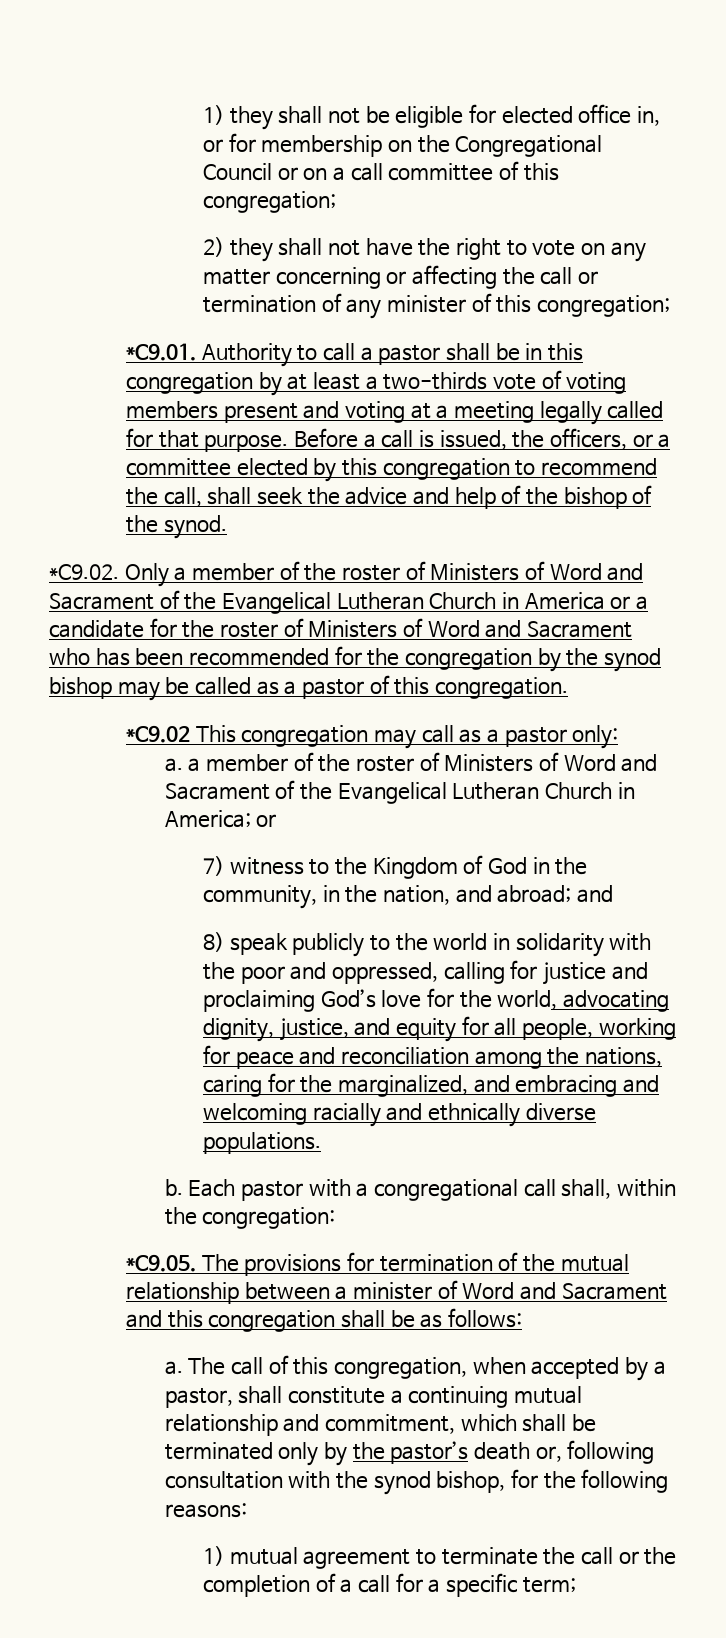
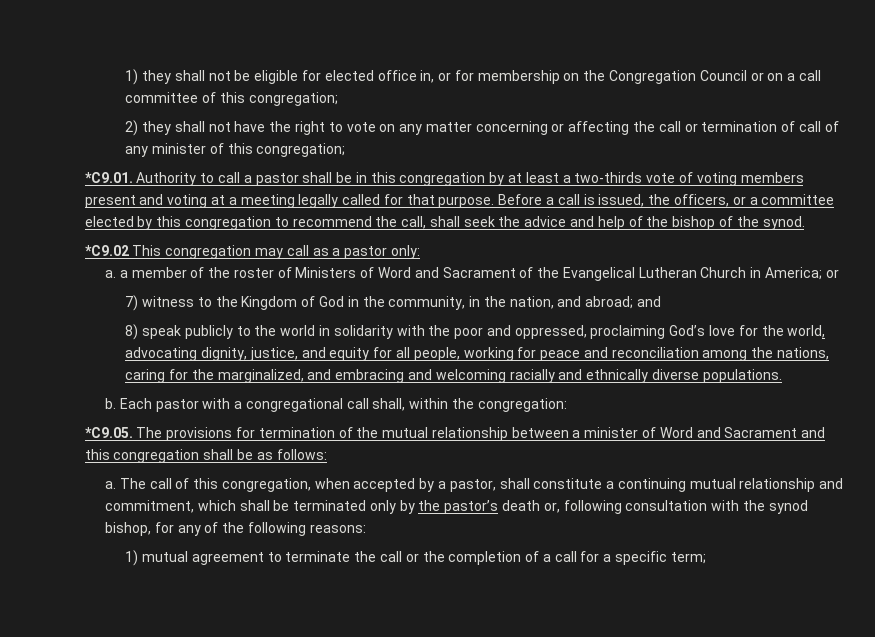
- 1) they shall not be eligible for elected office in, or for membership on the Congregational Council or on a call committee of this congregation;
+ 1) they shall not be eligible for elected office in, or for membership on the Congregation Council or on a call committee of this congregation;
- 2) they shall not have the right to vote on any matter concerning or affecting the call or termination of any minister of this congregation;
+ 2) they shall not have the right to vote on any matter concerning or affecting the call or termination of call of any minister of this congregation;
- *C9.02. Only a member of the roster of Ministers of Word and Sacrament of the Evangelical Lutheran Church in America or a candidate for the roster of Ministers of Word and Sacrament who has been recommended for the congregation by the synod bishop may be called as a pastor of this congregation.
- 8) speak publicly to the world in solidarity with the poor and oppressed, calling for justice and proclaiming God’s love for the world, advocating dignity, justice, and equity for all people, working for peace and reconciliation among the nations, caring for the marginalized, and embracing and welcoming racially and ethnically diverse populations.
+ 8) speak publicly to the world in solidarity with the poor and oppressed, proclaiming God’s love for the world, advocating dignity, justice, and equity for all people, working for peace and reconciliation among the nations, caring for the marginalized, and embracing and welcoming racially and ethnically diverse populations.
- The call of this congregation, when accepted by a pastor, shall constitute a continuing mutual relationship and commitment, which shall be terminated only by the pastor’s death or, following consultation with the synod bishop, for the following reasons:
+ The call of this congregation, when accepted by a pastor, shall constitute a continuing mutual relationship and commitment, which shall be terminated only by the pastor’s death or, following consultation with the synod bishop, for any of the following reasons:

